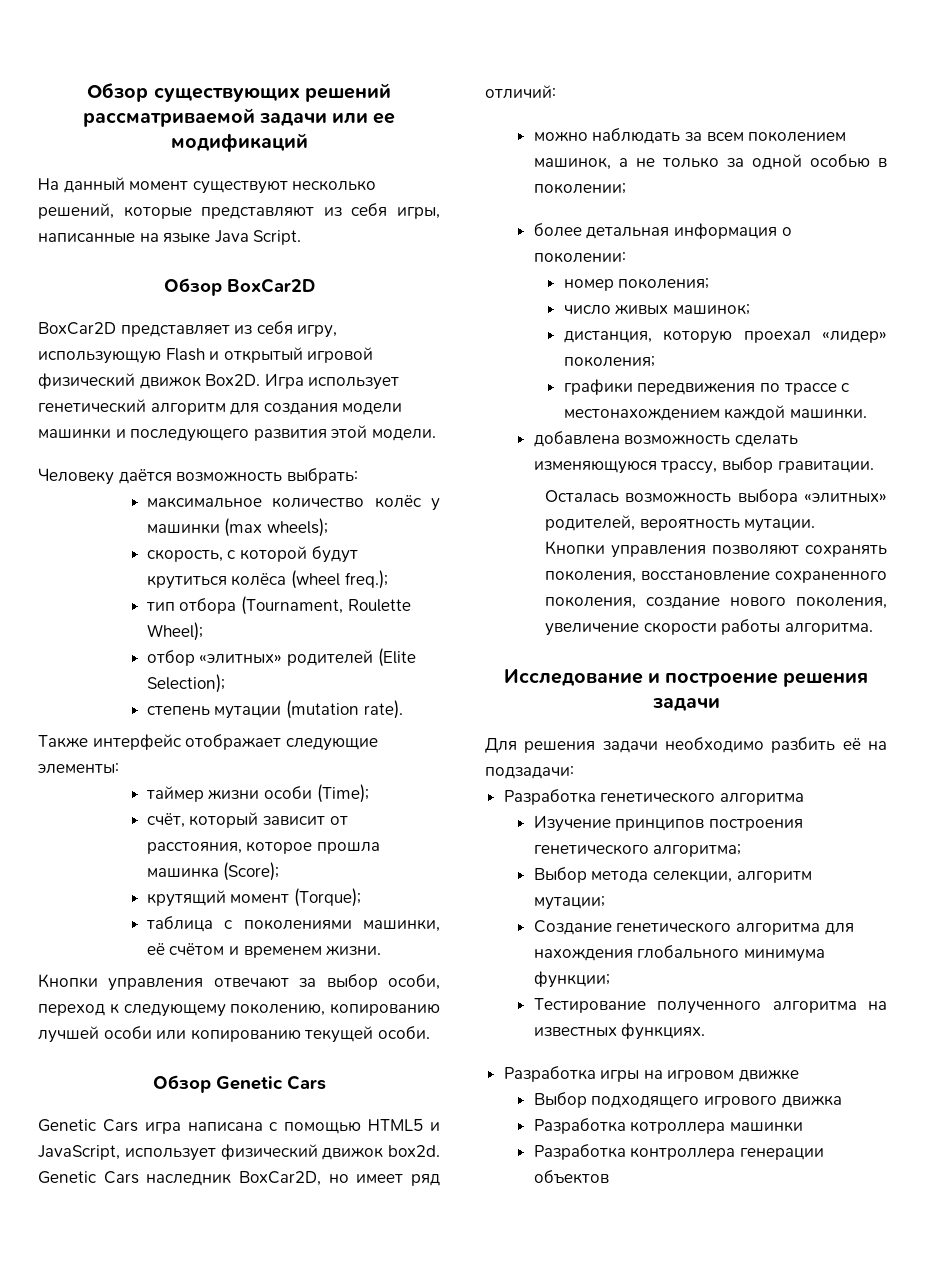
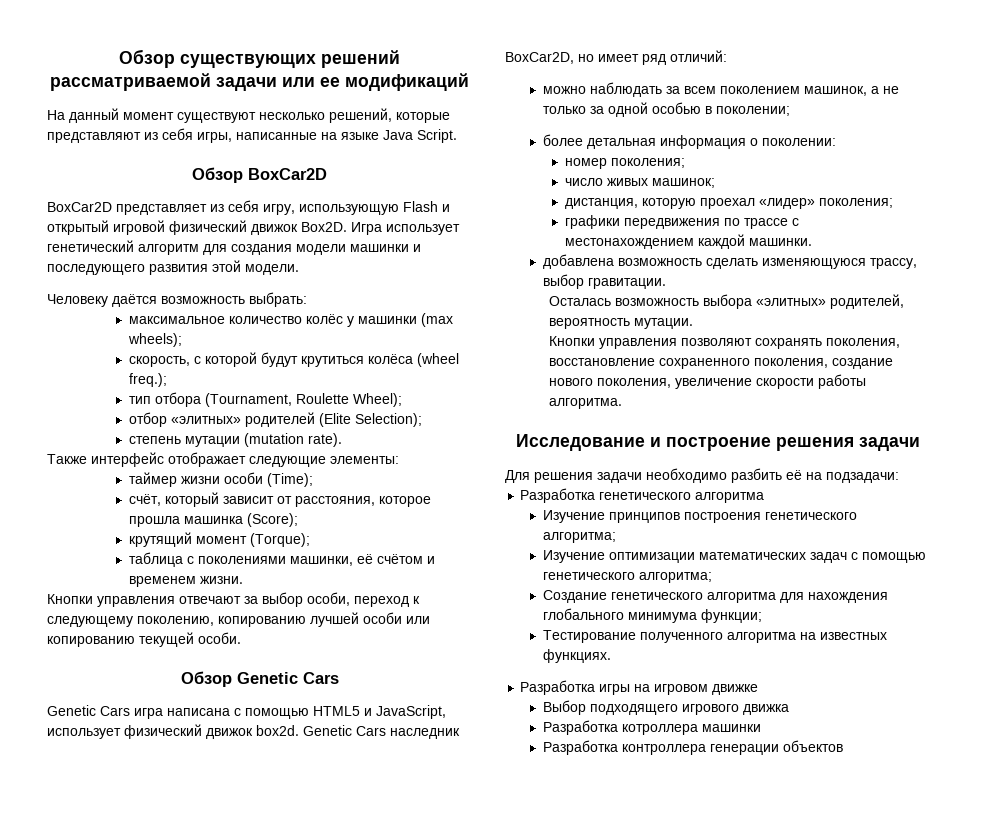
- Выбор метода селекции, алгоритм мутации;
+ Изучение оптимизации математических задач с помощью генетического алгоритма;

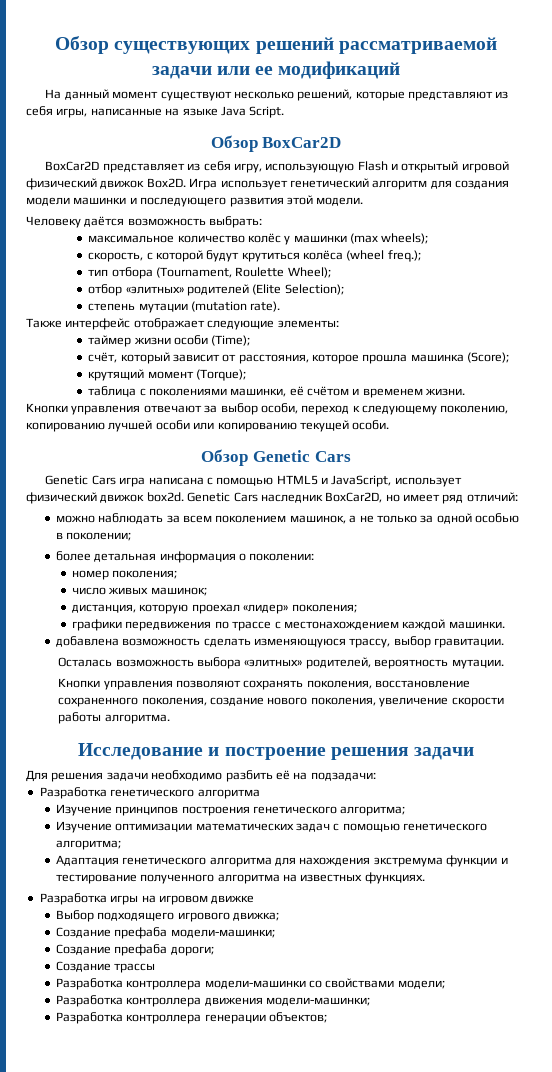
- Создание генетического алгоритма для нахождения глобального минимума функции;
- Тестирование полученного алгоритма на известных функциях.
+ Адаптация генетического алгоритма для нахождения экстремума функции и тестирование полученного алгоритма на известных функциях.
- Выбор подходящего игрового движка
- Разработка котроллера машинки
+ Выбор подходящего игрового движка;
+ Создание префаба модели-машинки;
+ Создание префаба дороги;
+ Создание трассы
+ Разработка контроллера модели-машинки со свойствами модели;
+ Разработка контроллера движения модели-машинки;
- Разработка контроллера генерации объектов
+ Разработка контроллера генерации объектов;

